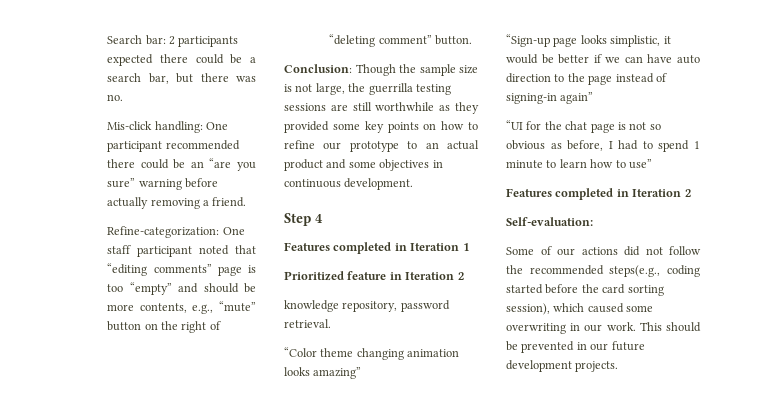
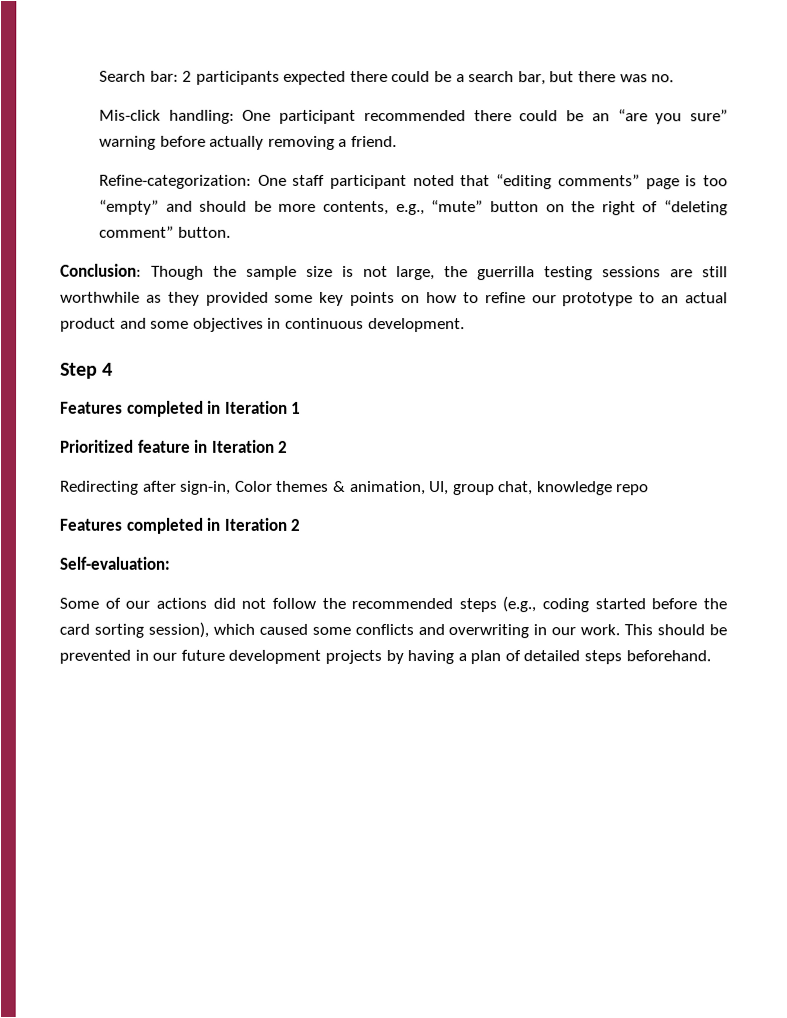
- knowledge repository, password retrieval.
- “Color theme changing animation looks amazing”
- “Sign-up page looks simplistic, it would be better if we can have auto direction to the page instead of signing-in again”
- “UI for the chat page is not so obvious as before, I had to spend 1 minute to learn how to use”
+ Redirecting after sign-in, Color themes & animation, UI, group chat, knowledge repo
- Some of our actions did not follow the recommended steps(e.g., coding started before the card sorting session), which caused some overwriting in our work.
+ Some of our actions did not follow the recommended steps (e.g., coding started before the card sorting session), which caused some conflicts and overwriting in our work.
- This should be prevented in our future development projects.
+ This should be prevented in our future development projects by having a plan of detailed steps beforehand.

